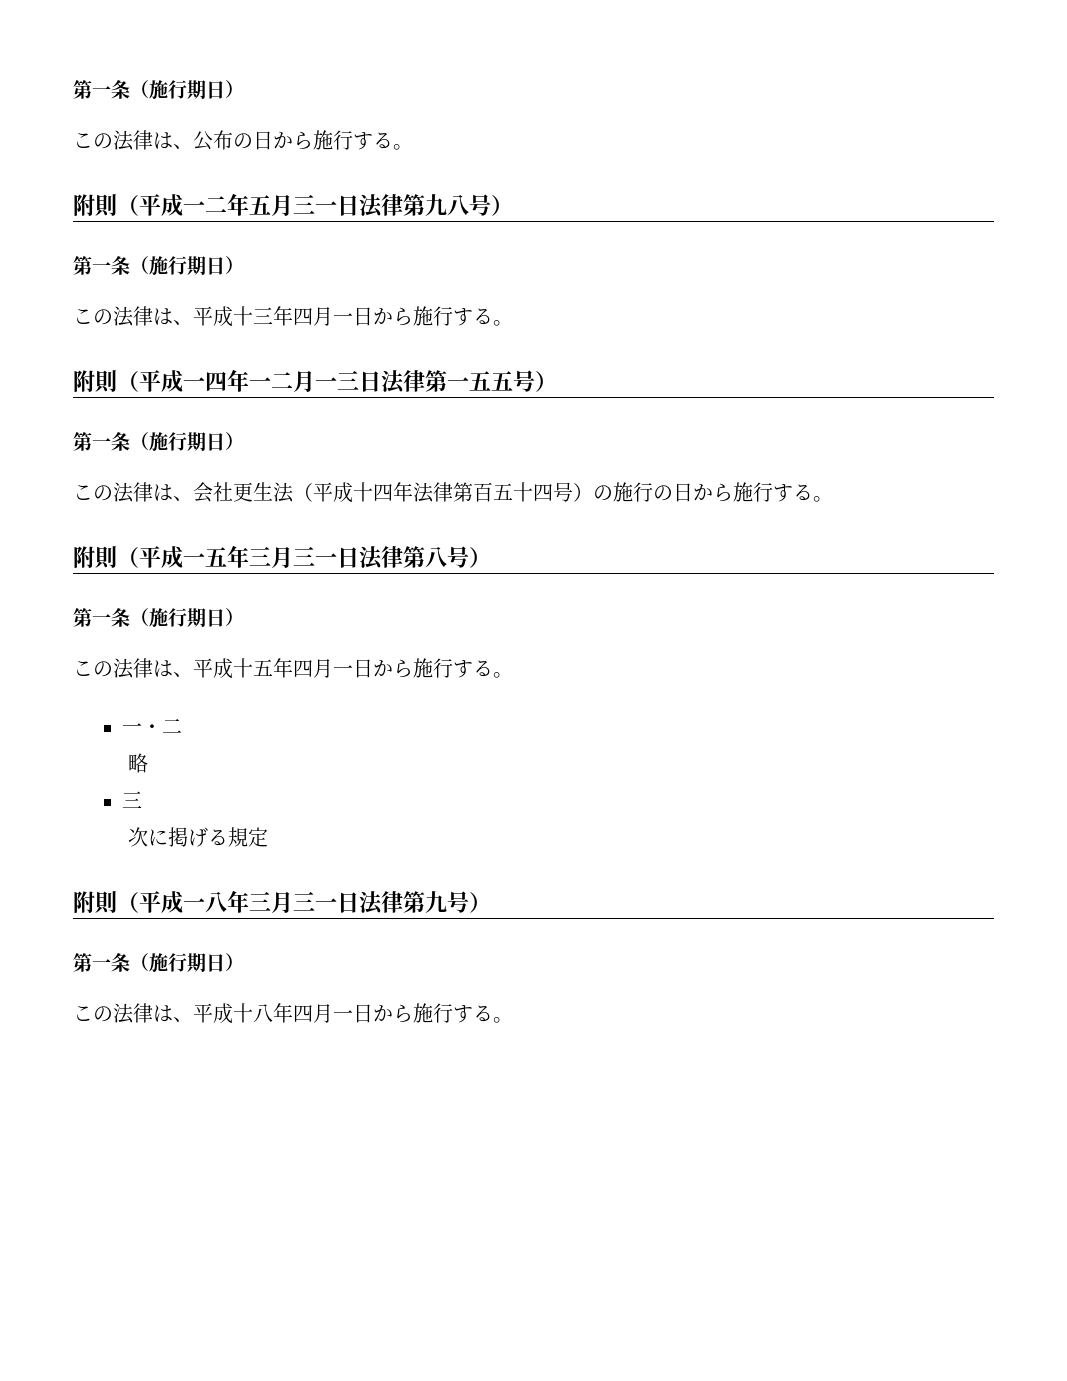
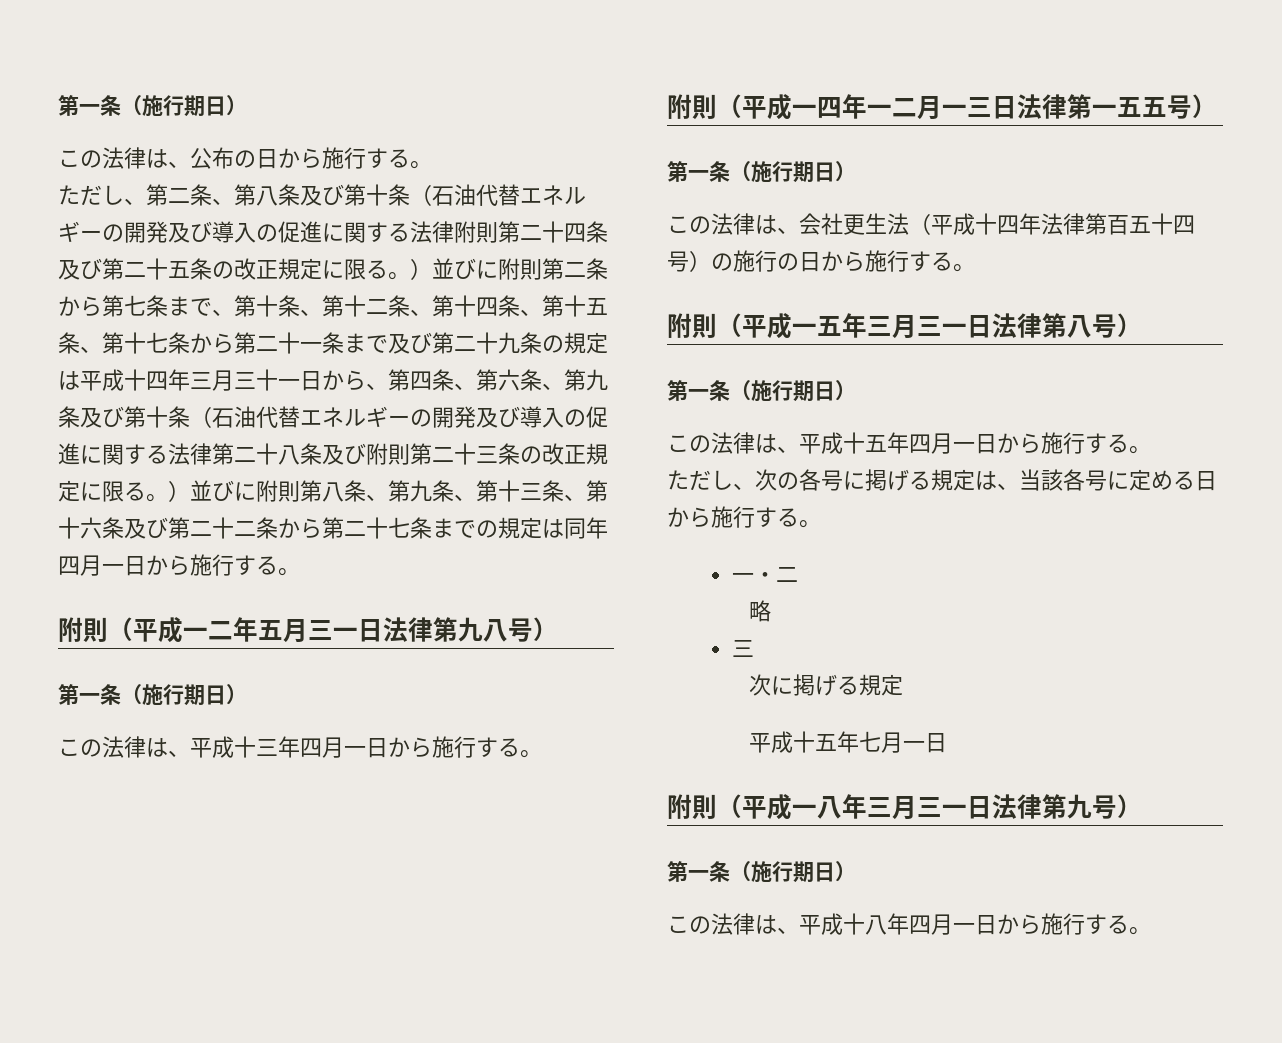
+ ただし、第二条、第八条及び第十条（石油代替エネルギーの開発及び導入の促進に関する法律附則第二十四条及び第二十五条の改正規定に限る。）並びに附則第二条から第七条まで、第十条、第十二条、第十四条、第十五条、第十七条から第二十一条まで及び第二十九条の規定は平成十四年三月三十一日から、第四条、第六条、第九条及び第十条（石油代替エネルギーの開発及び導入の促進に関する法律第二十八条及び附則第二十三条の改正規定に限る。）並びに附則第八条、第九条、第十三条、第十六条及び第二十二条から第二十七条までの規定は同年四月一日から施行する。
+ ただし、次の各号に掲げる規定は、当該各号に定める日から施行する。
+ 平成十五年七月一日

